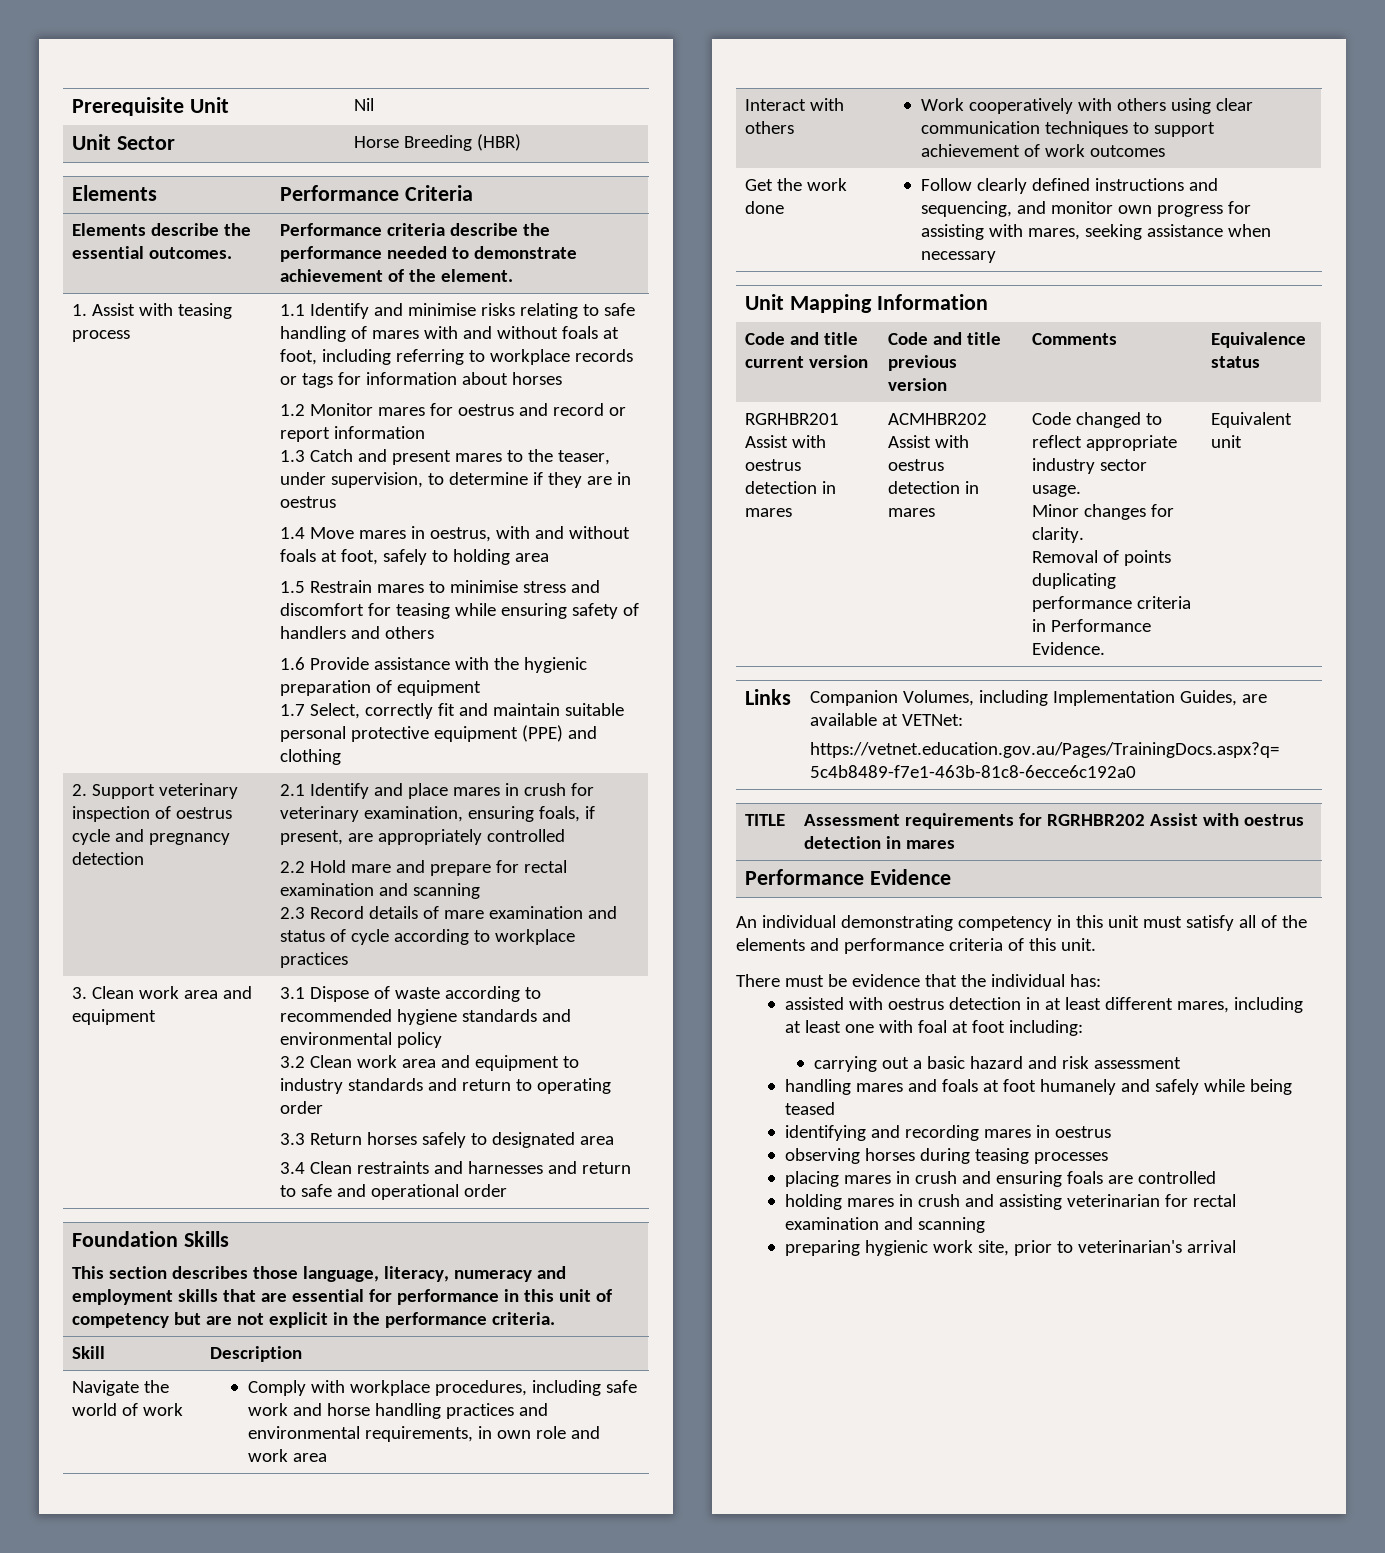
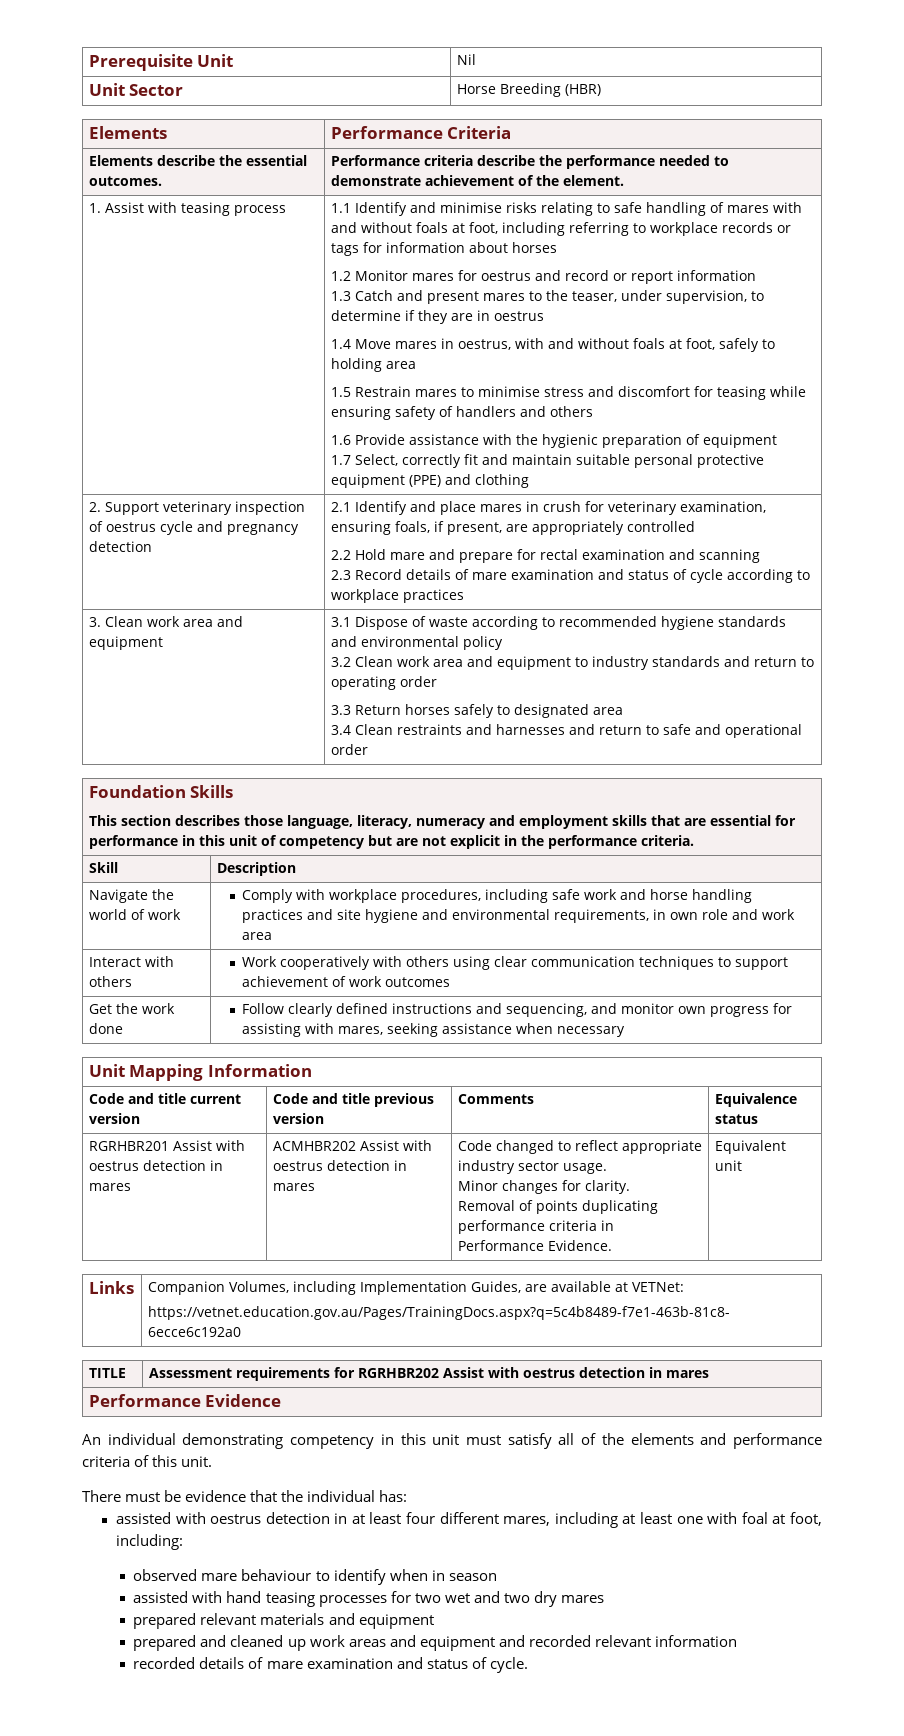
- Navigate the world of work | Comply with workplace procedures, including safe work and horse handling practices and environmental requirements, in own role and work area
+ Navigate the world of work | Comply with workplace procedures, including safe work and horse handling practices and site hygiene and environmental requirements, in own role and work area
- assisted with oestrus detection in at least different mares, including at least one with foal at foot including:
+ assisted with oestrus detection in at least four different mares, including at least one with foal at foot, including:
- carrying out a basic hazard and risk assessment
- handling mares and foals at foot humanely and safely while being teased
- identifying and recording mares in oestrus
- observing horses during teasing processes
- placing mares in crush and ensuring foals are controlled
- holding mares in crush and assisting veterinarian for rectal examination and scanning
- preparing hygienic work site, prior to veterinarian's arrival
+ observed mare behaviour to identify when in season
+ assisted with hand teasing processes for two wet and two dry mares
+ prepared relevant materials and equipment
+ prepared and cleaned up work areas and equipment and recorded relevant information
+ recorded details of mare examination and status of cycle.

